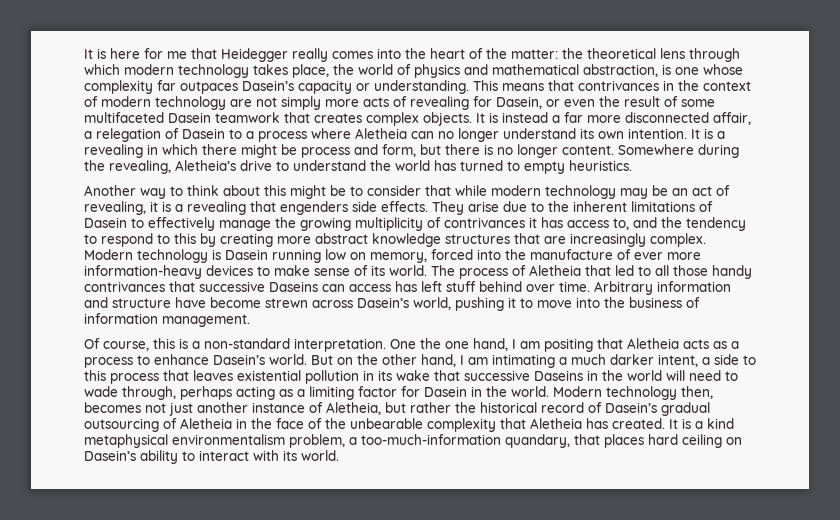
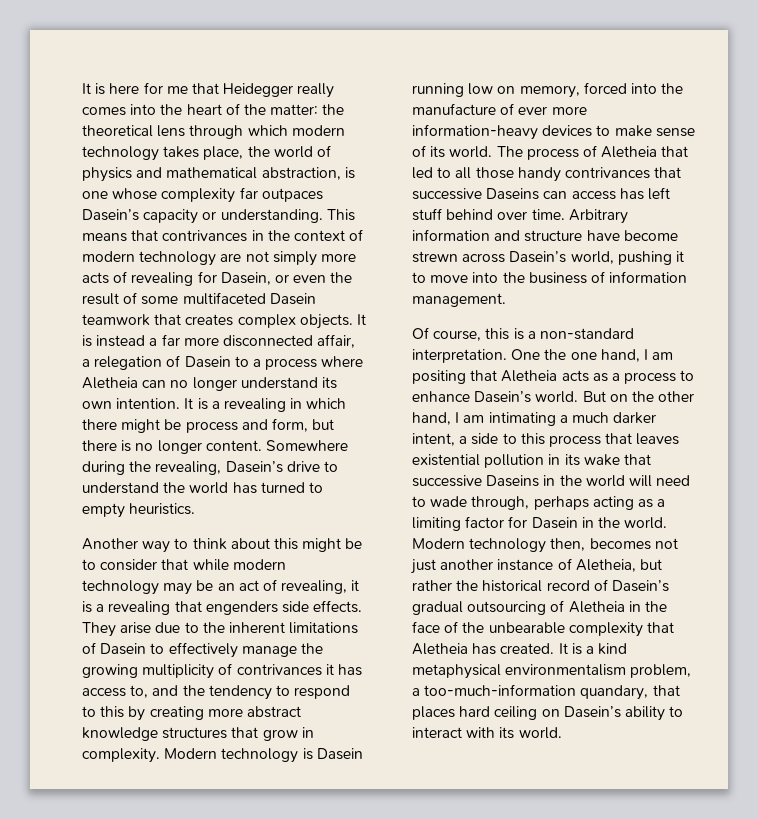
- Somewhere during the revealing, Aletheia’s drive to understand the world has turned to empty heuristics.
+ Somewhere during the revealing, Dasein’s drive to understand the world has turned to empty heuristics.
- They arise due to the inherent limitations of Dasein to effectively manage the growing multiplicity of contrivances it has access to, and the tendency to respond to this by creating more abstract knowledge structures that are increasingly complex.
+ They arise due to the inherent limitations of Dasein to effectively manage the growing multiplicity of contrivances it has access to, and the tendency to respond to this by creating more abstract knowledge structures that grow in complexity.

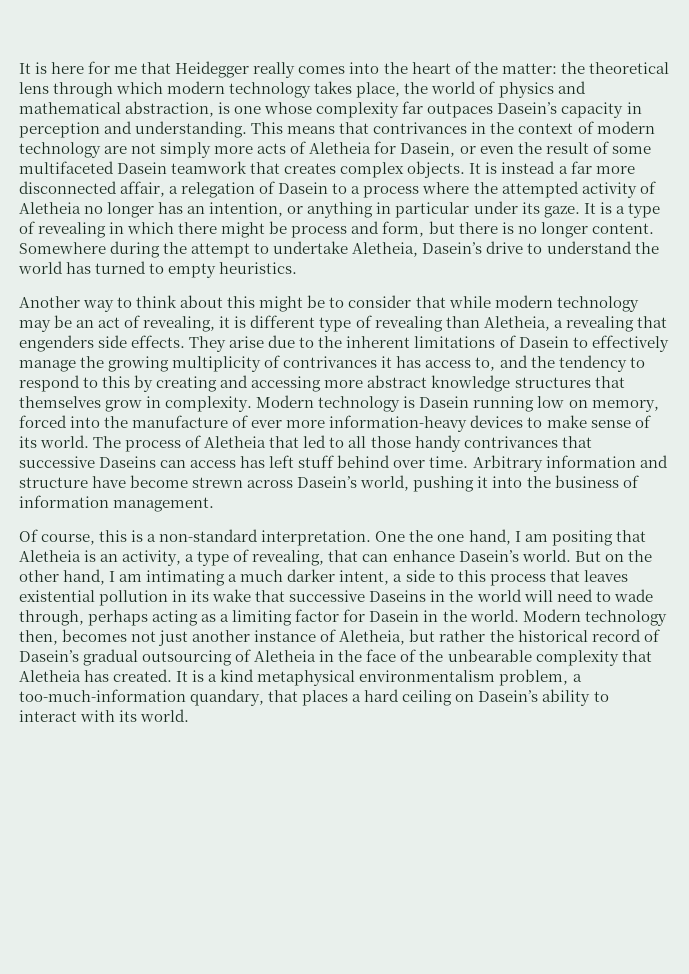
- It is here for me that Heidegger really comes into the heart of the matter: the theoretical lens through which modern technology takes place, the world of physics and mathematical abstraction, is one whose complexity far outpaces Dasein’s capacity or understanding.
+ It is here for me that Heidegger really comes into the heart of the matter: the theoretical lens through which modern technology takes place, the world of physics and mathematical abstraction, is one whose complexity far outpaces Dasein’s capacity in perception and understanding.
- This means that contrivances in the context of modern technology are not simply more acts of revealing for Dasein, or even the result of some multifaceted Dasein teamwork that creates complex objects.
+ This means that contrivances in the context of modern technology are not simply more acts of Aletheia for Dasein, or even the result of some multifaceted Dasein teamwork that creates complex objects.
- It is instead a far more disconnected affair, a relegation of Dasein to a process where Aletheia can no longer understand its own intention. It is a revealing in which there might be process and form, but there is no longer content.
+ It is instead a far more disconnected affair, a relegation of Dasein to a process where the attempted activity of Aletheia no longer has an intention, or anything in particular under its gaze. It is a type of revealing in which there might be process and form, but there is no longer content.
- Somewhere during the revealing, Dasein’s drive to understand the world has turned to empty heuristics.
+ Somewhere during the attempt to undertake Aletheia, Dasein’s drive to understand the world has turned to empty heuristics.
- Another way to think about this might be to consider that while modern technology may be an act of revealing, it is a revealing that engenders side effects.
+ Another way to think about this might be to consider that while modern technology may be an act of revealing, it is different type of revealing than Aletheia, a revealing that engenders side effects.
- They arise due to the inherent limitations of Dasein to effectively manage the growing multiplicity of contrivances it has access to, and the tendency to respond to this by creating more abstract knowledge structures that grow in complexity.
+ They arise due to the inherent limitations of Dasein to effectively manage the growing multiplicity of contrivances it has access to, and the tendency to respond to this by creating and accessing more abstract knowledge structures that themselves grow in complexity.
- Arbitrary information and structure have become strewn across Dasein’s world, pushing it to move into the business of information management.
+ Arbitrary information and structure have become strewn across Dasein’s world, pushing it into the business of information management.
- One the one hand, I am positing that Aletheia acts as a process to enhance Dasein’s world.
+ One the one hand, I am positing that Aletheia is an activity, a type of revealing, that can enhance Dasein’s world.
- It is a kind metaphysical environmentalism problem, a too-much-information quandary, that places hard ceiling on Dasein’s ability to interact with its world.
+ It is a kind metaphysical environmentalism problem, a too-much-information quandary, that places a hard ceiling on Dasein’s ability to interact with its world.

